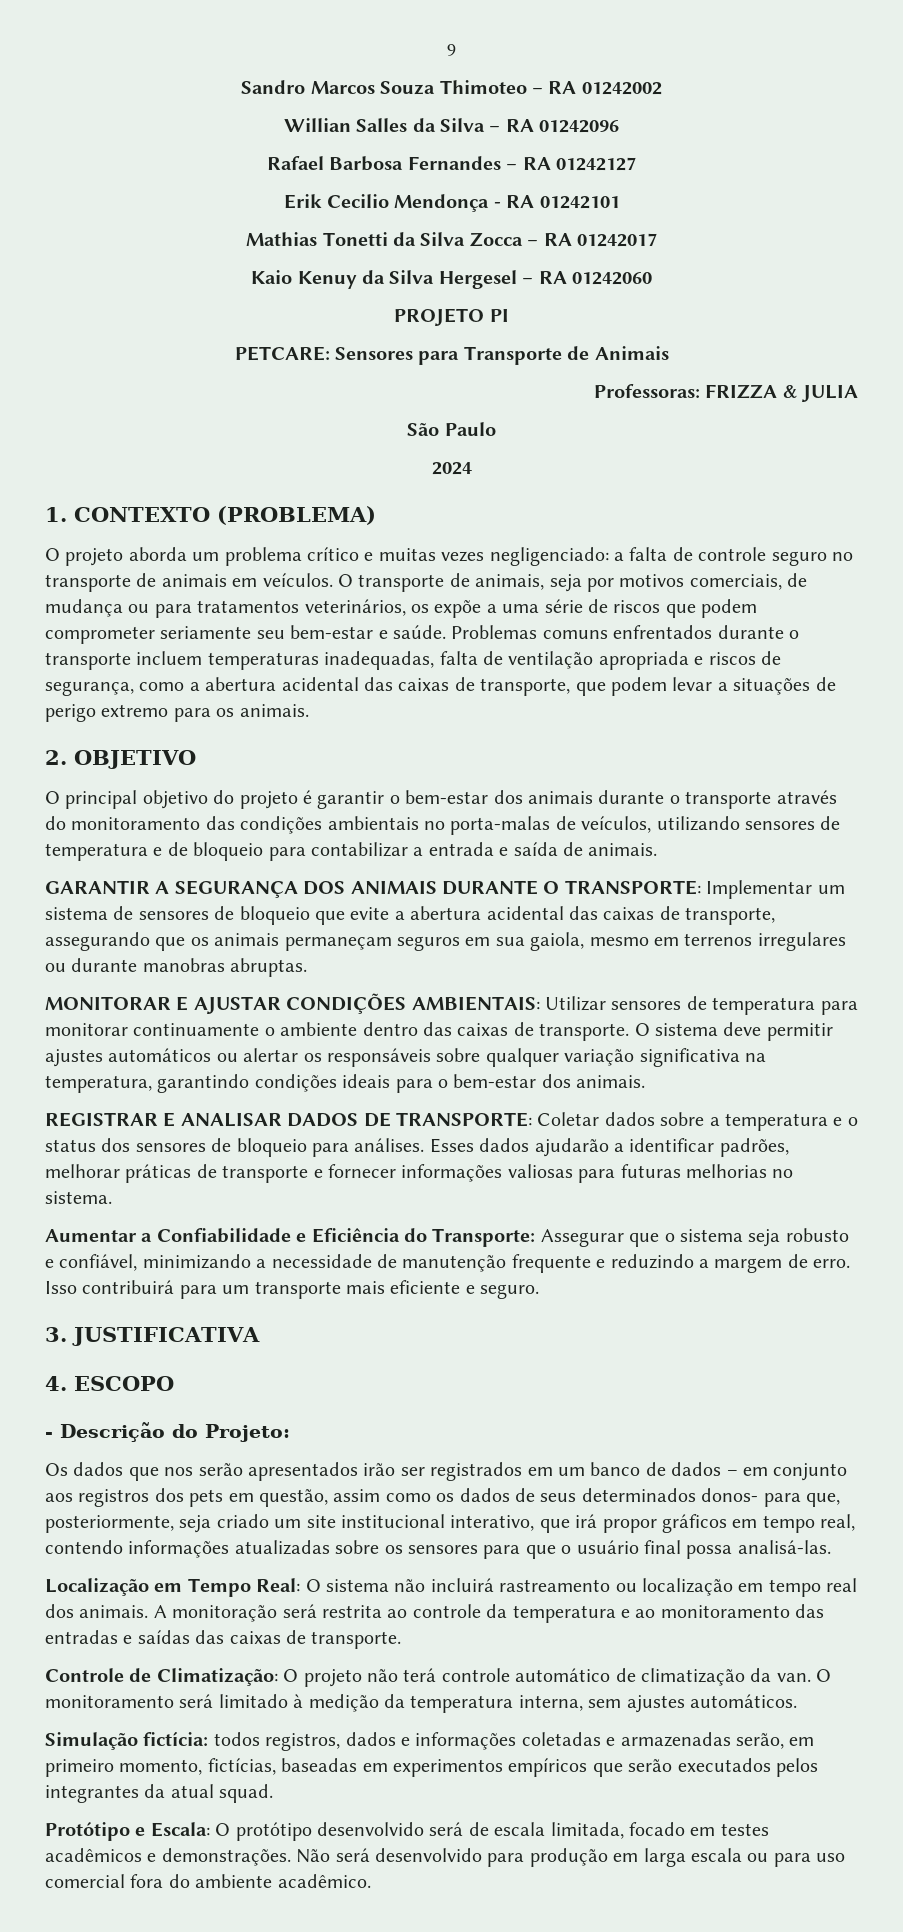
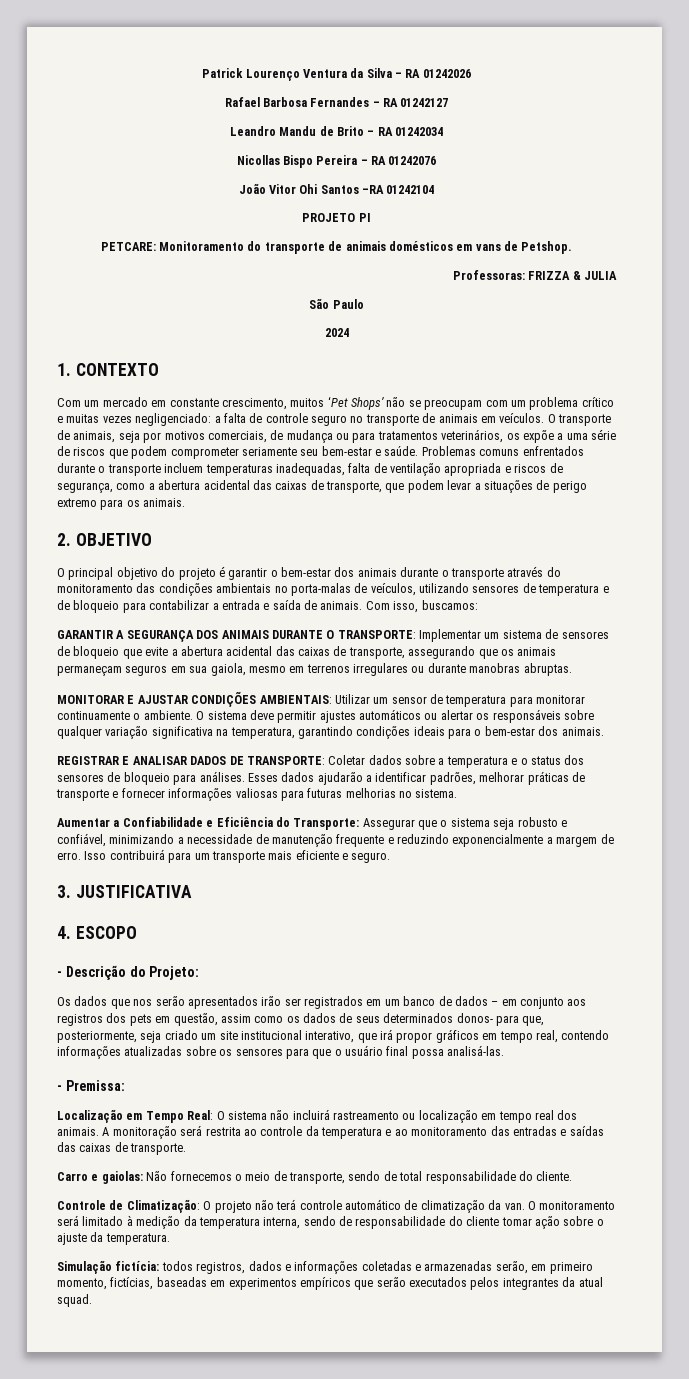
- 9
- Sandro Marcos Souza Thimoteo – RA 01242002
- Willian Salles da Silva – RA 01242096
+ Patrick Lourenço Ventura da Silva – RA 01242026
- Erik Cecilio Mendonça - RA 01242101
- Mathias Tonetti da Silva Zocca – RA 01242017
- Kaio Kenuy da Silva Hergesel – RA 01242060
+ Leandro Mandu de Brito – RA 01242034
+ Nicollas Bispo Pereira – RA 01242076
+ João Vitor Ohi Santos –RA 01242104
  PROJETO PI
- PETCARE: Sensores para Transporte de Animais
+ PETCARE: Monitoramento do transporte de animais domésticos em vans de Petshop.
- 1. CONTEXTO (PROBLEMA)
- O projeto aborda um problema crítico e muitas vezes negligenciado: a falta de controle seguro no transporte de animais em veículos.
+ 1. CONTEXTO
+ Com um mercado em constante crescimento, muitos ‘Pet Shops’ não se preocupam com um problema crítico e muitas vezes negligenciado: a falta de controle seguro no transporte de animais em veículos.
+ Com isso, buscamos:
- MONITORAR E AJUSTAR CONDIÇÕES AMBIENTAIS: Utilizar sensores de temperatura para monitorar continuamente o ambiente dentro das caixas de transporte.
+ MONITORAR E AJUSTAR CONDIÇÕES AMBIENTAIS: Utilizar um sensor de temperatura para monitorar continuamente o ambiente.
- Aumentar a Confiabilidade e Eficiência do Transporte: Assegurar que o sistema seja robusto e confiável, minimizando a necessidade de manutenção frequente e reduzindo a margem de erro.
+ Aumentar a Confiabilidade e Eficiência do Transporte: Assegurar que o sistema seja robusto e confiável, minimizando a necessidade de manutenção frequente e reduzindo exponencialmente a margem de erro.
+ - Premissa:
+ Carro e gaiolas: Não fornecemos o meio de transporte, sendo de total responsabilidade do cliente.
- O monitoramento será limitado à medição da temperatura interna, sem ajustes automáticos.
+ O monitoramento será limitado à medição da temperatura interna, sendo de responsabilidade do cliente tomar ação sobre o ajuste da temperatura.
- Protótipo e Escala: O protótipo desenvolvido será de escala limitada, focado em testes acadêmicos e demonstrações. Não será desenvolvido para produção em larga escala ou para uso comercial fora do ambiente acadêmico.

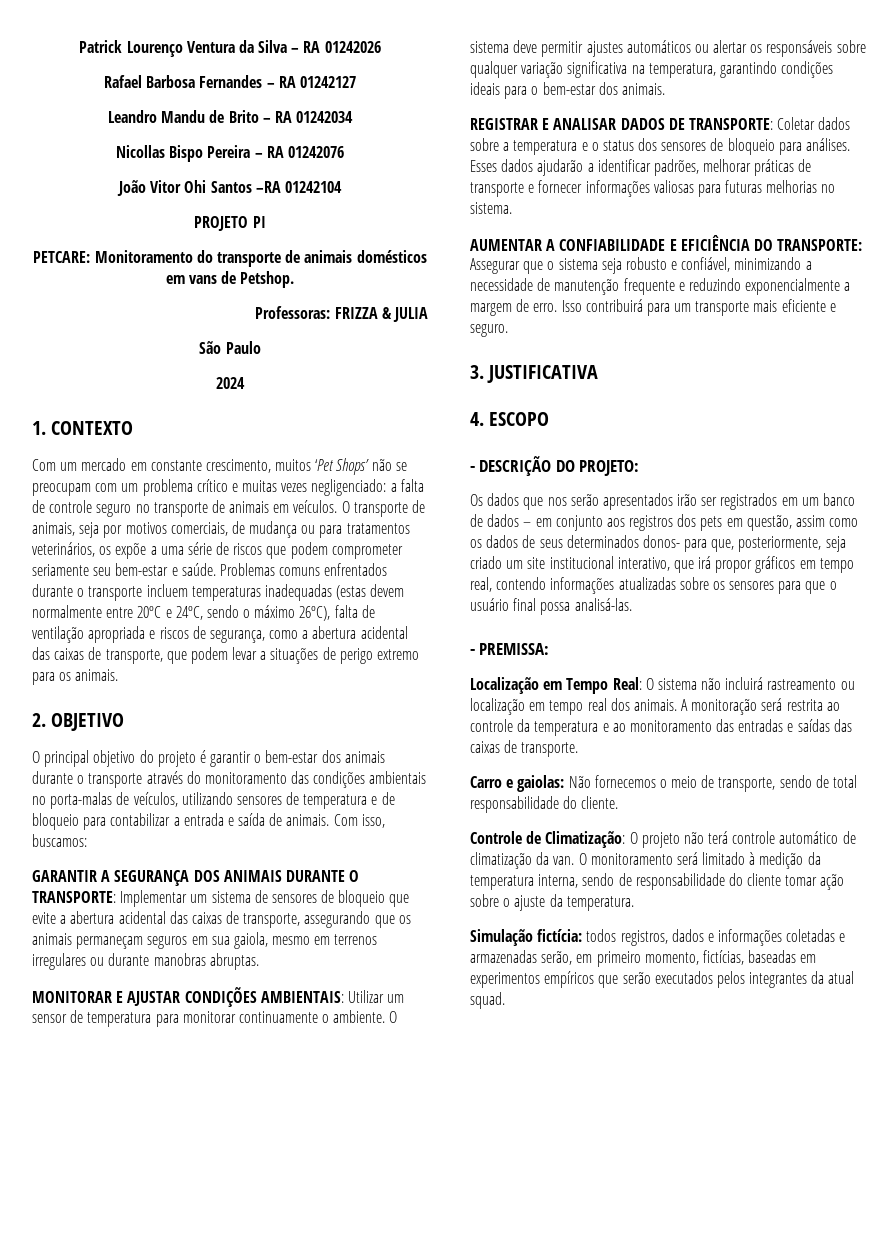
- Problemas comuns enfrentados durante o transporte incluem temperaturas inadequadas, falta de ventilação apropriada e riscos de segurança, como a abertura acidental das caixas de transporte, que podem levar a situações de perigo extremo para os animais.
+ Problemas comuns enfrentados durante o transporte incluem temperaturas inadequadas (estas devem normalmente entre 20ºC e 24ºC, sendo o máximo 26ºC), falta de ventilação apropriada e riscos de segurança, como a abertura acidental das caixas de transporte, que podem levar a situações de perigo extremo para os animais.
- Aumentar a Confiabilidade e Eficiência do Transporte: Assegurar que o sistema seja robusto e confiável, minimizando a necessidade de manutenção frequente e reduzindo exponencialmente a margem de erro.
+ AUMENTAR A CONFIABILIDADE E EFICIÊNCIA DO TRANSPORTE: Assegurar que o sistema seja robusto e confiável, minimizando a necessidade de manutenção frequente e reduzindo exponencialmente a margem de erro.
- - Descrição do Projeto:
+ - DESCRIÇÃO DO PROJETO:
- - Premissa:
+ - PREMISSA:

